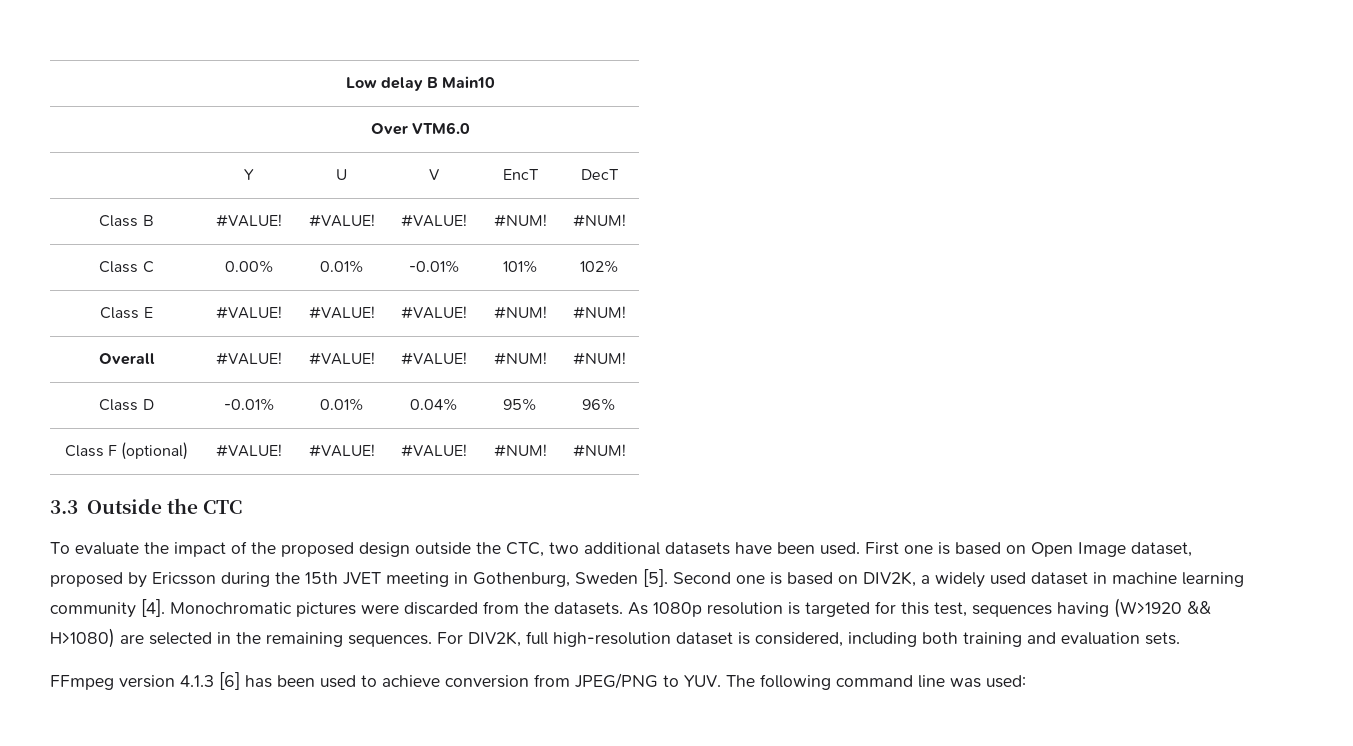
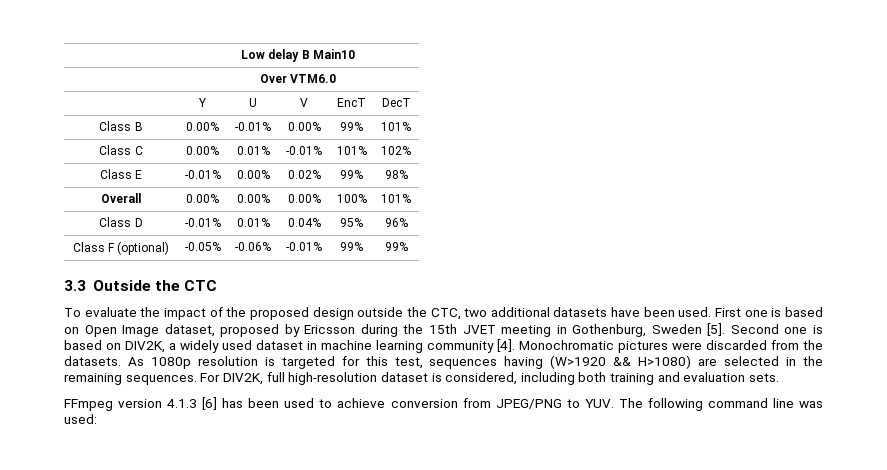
- Class B | #VALUE! | #VALUE! | #VALUE! | #NUM! | #NUM!
+ Class B | 0.00% | -0.01% | 0.00% | 99% | 101%
- Class E | #VALUE! | #VALUE! | #VALUE! | #NUM! | #NUM!
- Overall | #VALUE! | #VALUE! | #VALUE! | #NUM! | #NUM!
+ Class E | -0.01% | 0.00% | 0.02% | 99% | 98%
+ Overall | 0.00% | 0.00% | 0.00% | 100% | 101%
- Class F (optional) | #VALUE! | #VALUE! | #VALUE! | #NUM! | #NUM!
+ Class F (optional) | -0.05% | -0.06% | -0.01% | 99% | 99%

